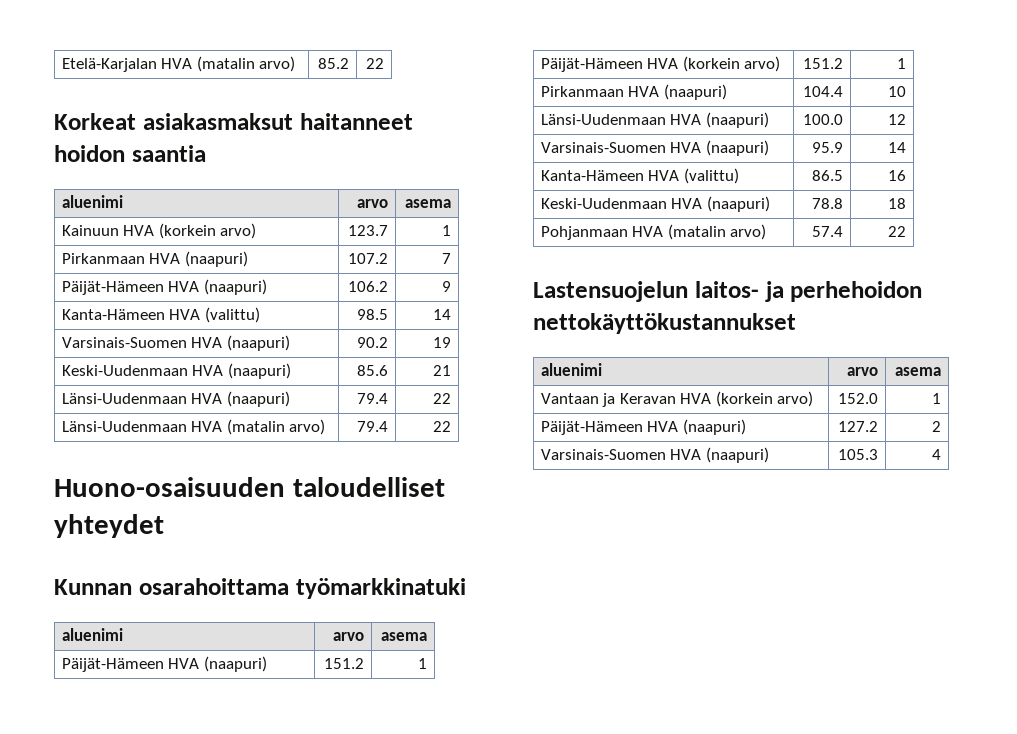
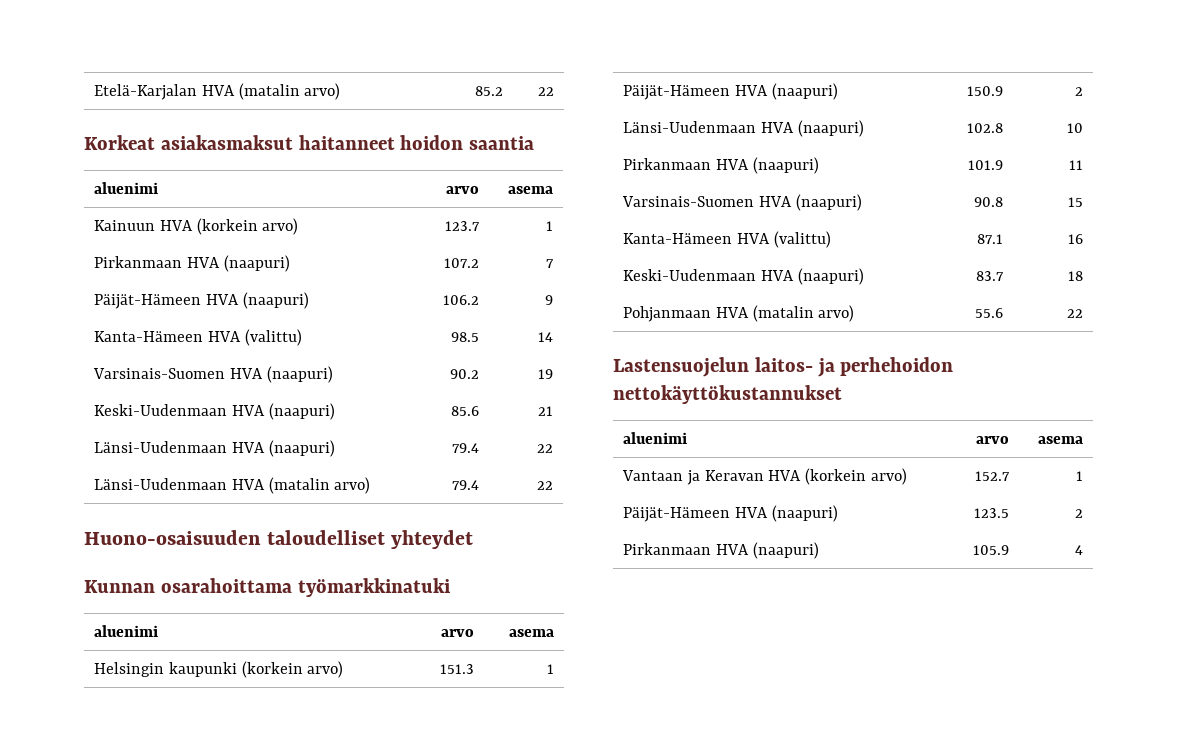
- Päijät-Hämeen HVA (naapuri) | 151.2 | 1
- Päijät-Hämeen HVA (korkein arvo) | 151.2 | 1
- Pirkanmaan HVA (naapuri) | 104.4 | 10
- Länsi-Uudenmaan HVA (naapuri) | 100.0 | 12
- Varsinais-Suomen HVA (naapuri) | 95.9 | 14
- Kanta-Hämeen HVA (valittu) | 86.5 | 16
+ Helsingin kaupunki (korkein arvo) | 151.3 | 1
+ Päijät-Hämeen HVA (naapuri) | 150.9 | 2
+ Länsi-Uudenmaan HVA (naapuri) | 102.8 | 10
+ Pirkanmaan HVA (naapuri) | 101.9 | 11
+ Varsinais-Suomen HVA (naapuri) | 90.8 | 15
+ Kanta-Hämeen HVA (valittu) | 87.1 | 16
- Keski-Uudenmaan HVA (naapuri) | 78.8 | 18
+ Keski-Uudenmaan HVA (naapuri) | 83.7 | 18
- Pohjanmaan HVA (matalin arvo) | 57.4 | 22
+ Pohjanmaan HVA (matalin arvo) | 55.6 | 22
- Vantaan ja Keravan HVA (korkein arvo) | 152.0 | 1
- Päijät-Hämeen HVA (naapuri) | 127.2 | 2
- Varsinais-Suomen HVA (naapuri) | 105.3 | 4
+ Vantaan ja Keravan HVA (korkein arvo) | 152.7 | 1
+ Päijät-Hämeen HVA (naapuri) | 123.5 | 2
+ Pirkanmaan HVA (naapuri) | 105.9 | 4

